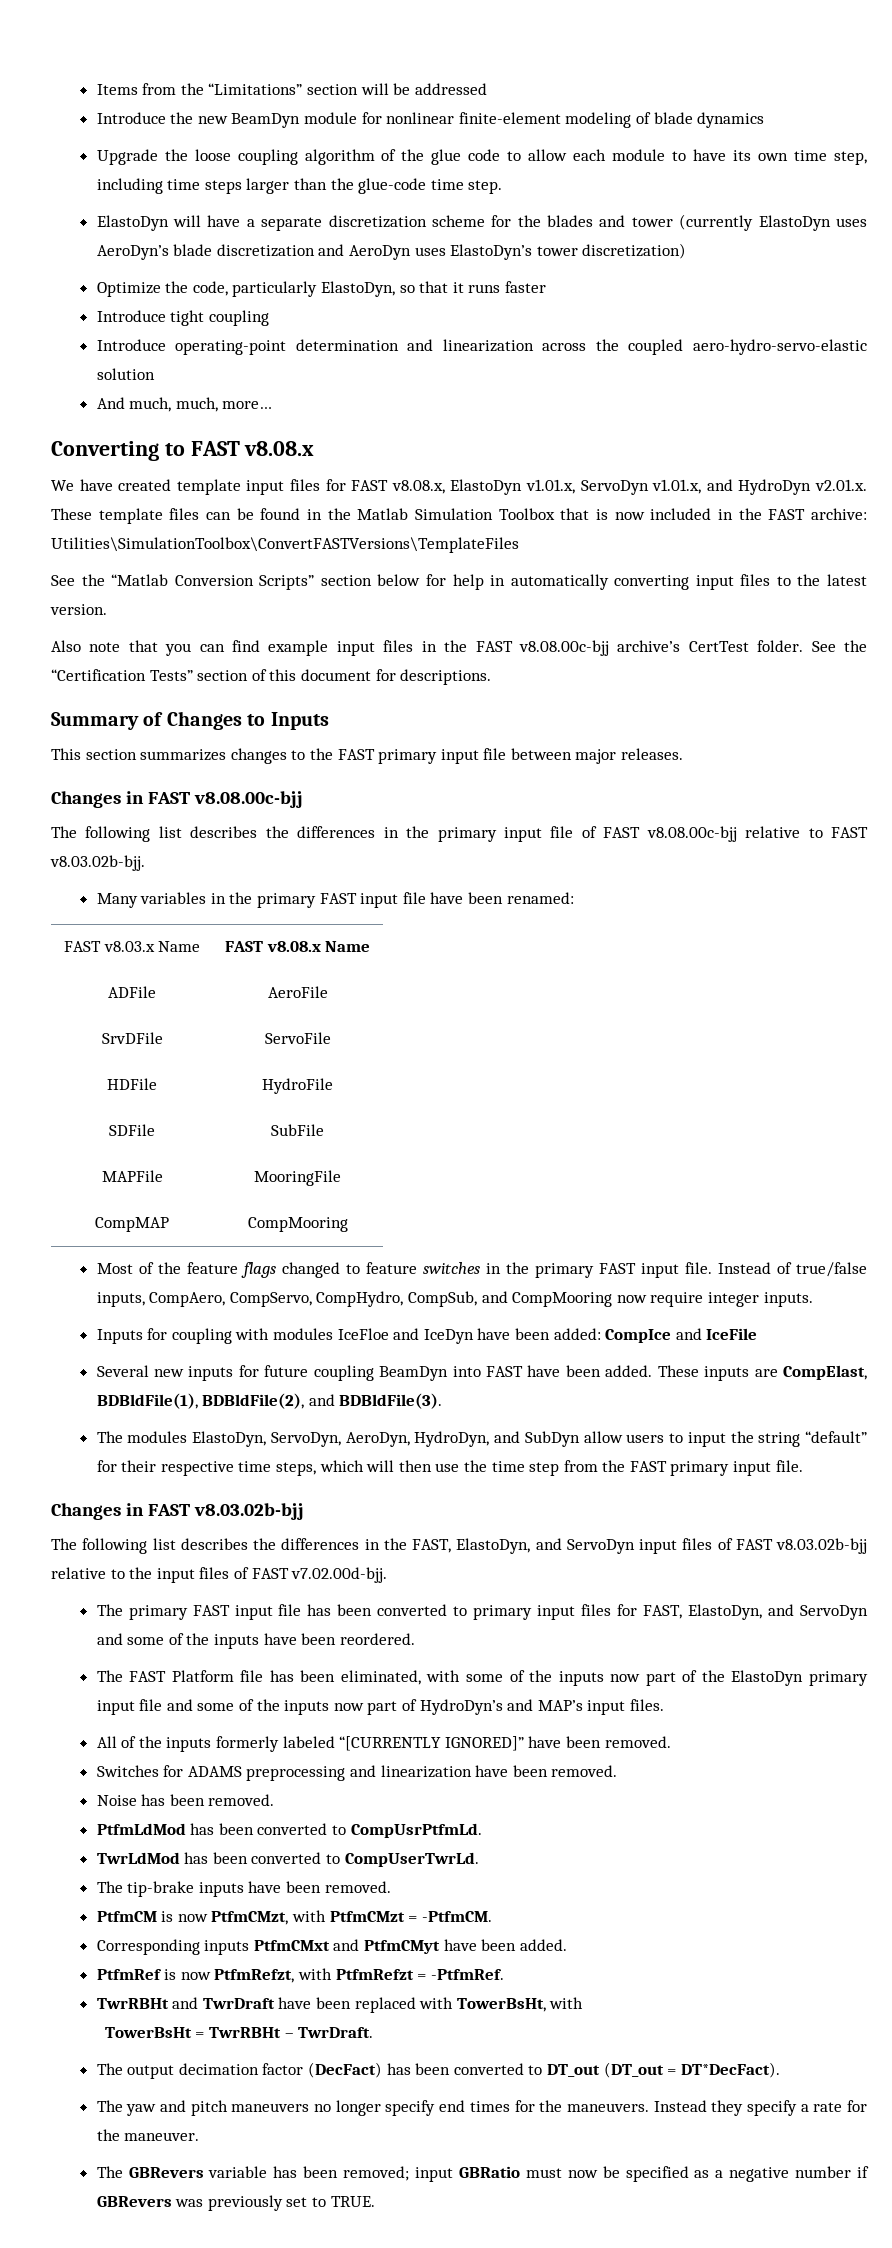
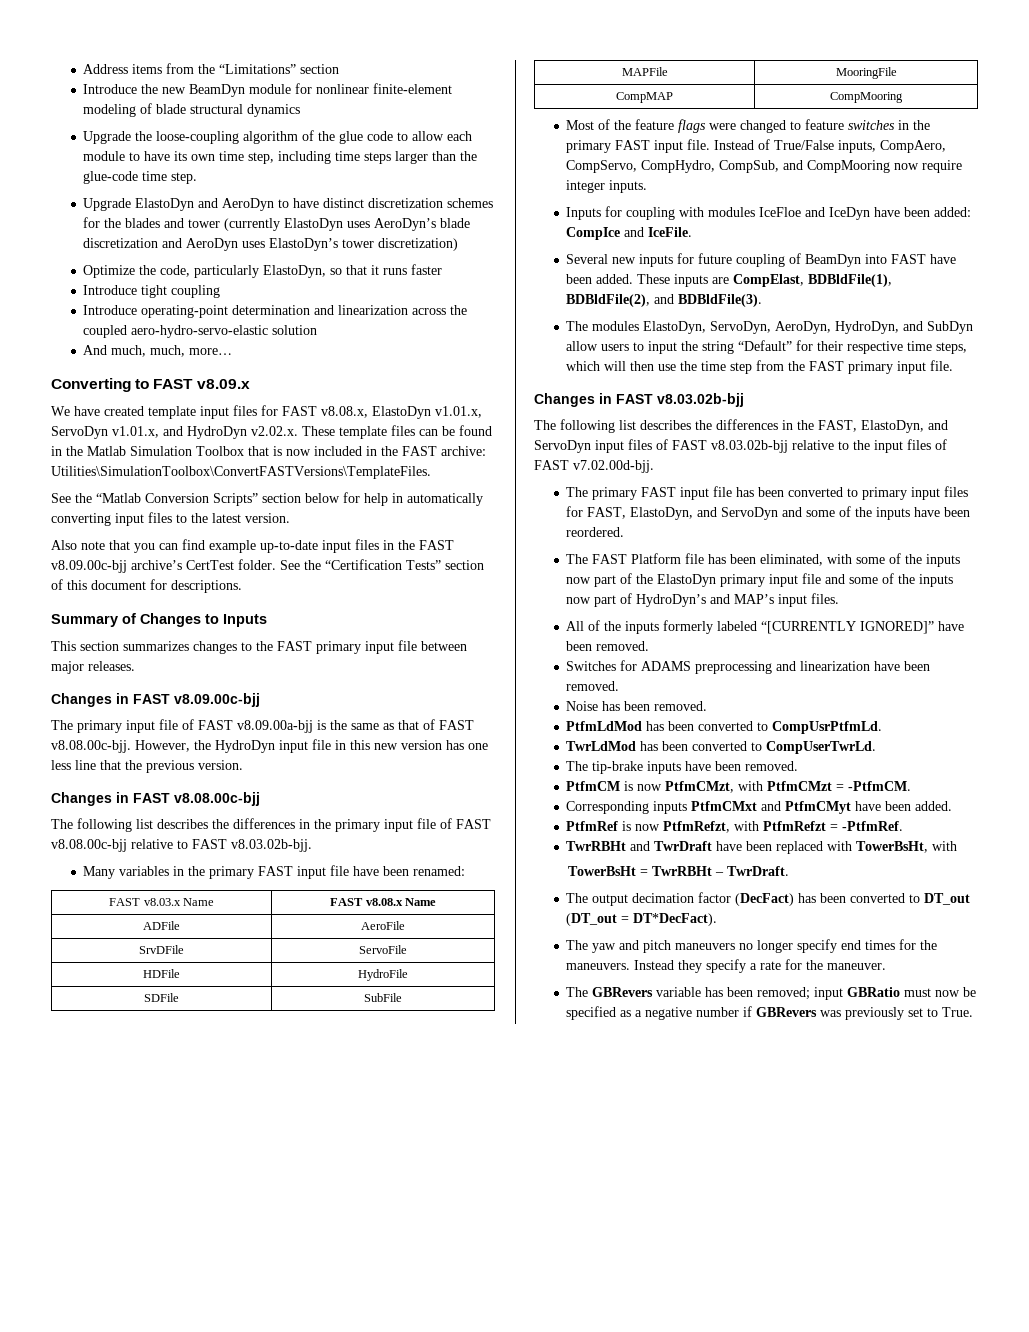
- Items from the “Limitations” section will be addressed
+ Address items from the “Limitations” section
- Introduce the new BeamDyn module for nonlinear finite-element modeling of blade dynamics
+ Introduce the new BeamDyn module for nonlinear finite-element modeling of blade structural dynamics
- Upgrade the loose coupling algorithm of the glue code to allow each module to have its own time step, including time steps larger than the glue-code time step.
+ Upgrade the loose-coupling algorithm of the glue code to allow each module to have its own time step, including time steps larger than the glue-code time step.
- ElastoDyn will have a separate discretization scheme for the blades and tower (currently ElastoDyn uses AeroDyn’s blade discretization and AeroDyn uses ElastoDyn’s tower discretization)
+ Upgrade ElastoDyn and AeroDyn to have distinct discretization schemes for the blades and tower (currently ElastoDyn uses AeroDyn’s blade discretization and AeroDyn uses ElastoDyn’s tower discretization)
- Converting to FAST v8.08.x
+ Converting to FAST v8.09.x
- We have created template input files for FAST v8.08.x, ElastoDyn v1.01.x, ServoDyn v1.01.x, and HydroDyn v2.01.x. These template files can be found in the Matlab Simulation Toolbox that is now included in the FAST archive: Utilities\SimulationToolbox\ConvertFASTVersions\TemplateFiles
+ We have created template input files for FAST v8.08.x, ElastoDyn v1.01.x, ServoDyn v1.01.x, and HydroDyn v2.02.x. These template files can be found in the Matlab Simulation Toolbox that is now included in the FAST archive: Utilities\SimulationToolbox\ConvertFASTVersions\TemplateFiles.
- Also note that you can find example input files in the FAST v8.08.00c-bjj archive’s CertTest folder.
+ Also note that you can find example up-to-date input files in the FAST v8.09.00c-bjj archive’s CertTest folder.
+ Changes in FAST v8.09.00c-bjj
+ The primary input file of FAST v8.09.00a-bjj is the same as that of FAST v8.08.00c-bjj. However, the HydroDyn input file in this new version has one less line that the previous version.
- Most of the feature flags changed to feature switches in the primary FAST input file.
+ Most of the feature flags were changed to feature switches in the primary FAST input file.
- Instead of true/false inputs, CompAero, CompServo, CompHydro, CompSub, and CompMooring now require integer inputs.
+ Instead of True/False inputs, CompAero, CompServo, CompHydro, CompSub, and CompMooring now require integer inputs.
- Inputs for coupling with modules IceFloe and IceDyn have been added: CompIce and IceFile
+ Inputs for coupling with modules IceFloe and IceDyn have been added: CompIce and IceFile.
- Several new inputs for future coupling BeamDyn into FAST have been added.
+ Several new inputs for future coupling of BeamDyn into FAST have been added.
- The modules ElastoDyn, ServoDyn, AeroDyn, HydroDyn, and SubDyn allow users to input the string “default” for their respective time steps, which will then use the time step from the FAST primary input file.
+ The modules ElastoDyn, ServoDyn, AeroDyn, HydroDyn, and SubDyn allow users to input the string “Default” for their respective time steps, which will then use the time step from the FAST primary input file.
- The GBRevers variable has been removed; input GBRatio must now be specified as a negative number if GBRevers was previously set to TRUE.
+ The GBRevers variable has been removed; input GBRatio must now be specified as a negative number if GBRevers was previously set to True.

